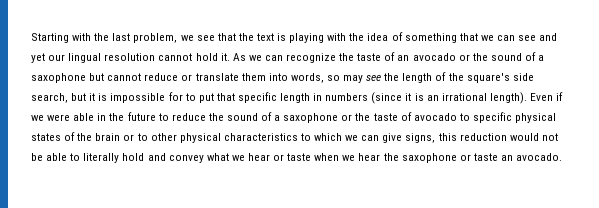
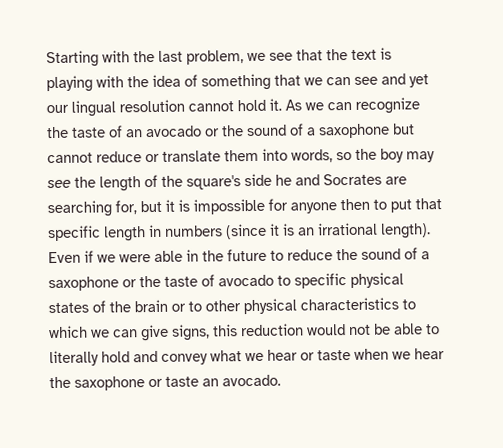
- As we can recognize the taste of an avocado or the sound of a saxophone but cannot reduce or translate them into words, so may see the length of the square's side search, but it is impossible for to put that specific length in numbers (since it is an irrational length).
+ As we can recognize the taste of an avocado or the sound of a saxophone but cannot reduce or translate them into words, so the boy may see the length of the square's side he and Socrates are searching for, but it is impossible for anyone then to put that specific length in numbers (since it is an irrational length).

